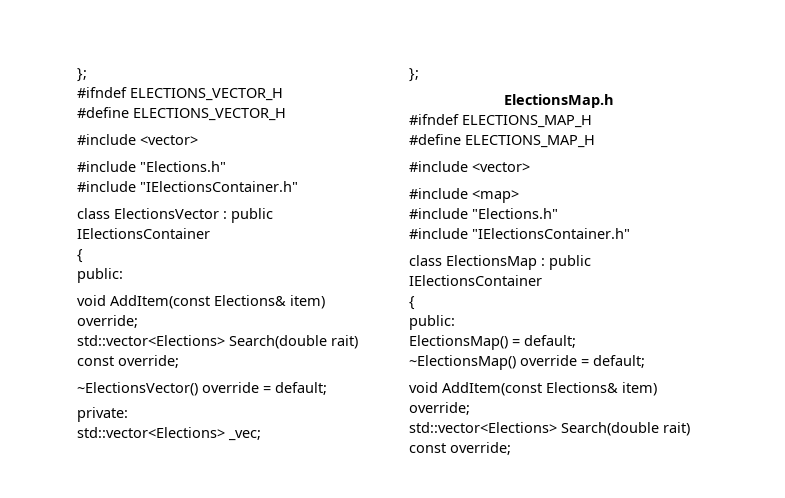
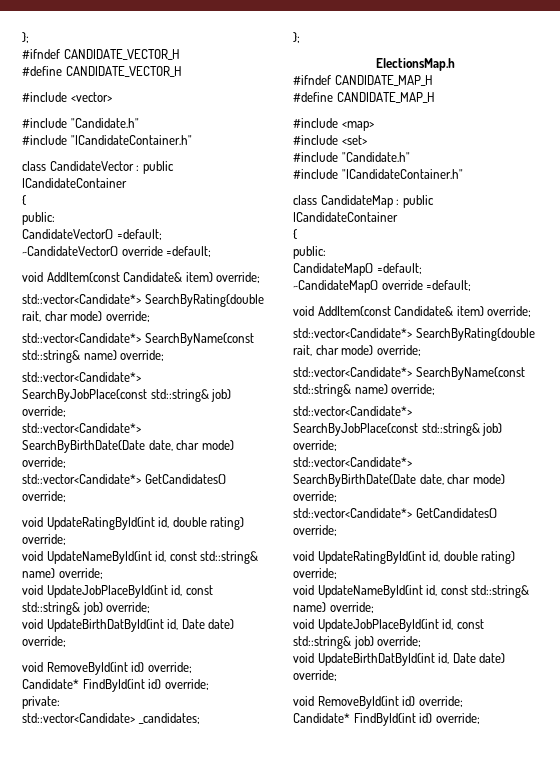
- #ifndef ELECTIONS_VECTOR_H
- #define ELECTIONS_VECTOR_H
+ #ifndef CANDIDATE_VECTOR_H
+ #define CANDIDATE_VECTOR_H
  #include <vector>
- #include "Elections.h"
- #include "IElectionsContainer.h"
- class ElectionsVector : public IElectionsContainer
+ #include "Candidate.h"
+ #include "ICandidateContainer.h"
+ class CandidateVector : public ICandidateContainer
  {
  public:
- void AddItem(const Elections& item) override;
- std::vector<Elections> Search(double rait) const override;
- ~ElectionsVector() override = default;
+ CandidateVector() =default;
+ ~CandidateVector() override =default;
+ void AddItem(const Candidate& item) override;
+ std::vector<Candidate*> SearchByRating(double rait, char mode) override;
+ std::vector<Candidate*> SearchByName(const std::string& name) override;
+ std::vector<Candidate*> SearchByJobPlace(const std::string& job) override;
+ std::vector<Candidate*> SearchByBirthDate(Date date, char mode) override;
+ std::vector<Candidate*> GetCandidates() override;
+ void UpdateRatingById(int id, double rating) override;
+ void UpdateNameById(int id, const std::string& name) override;
+ void UpdateJobPlaceById(int id, const std::string& job) override;
+ void UpdateBirthDatById(int id, Date date) override;
+ void RemoveById(int id) override;
+ Candidate* FindById(int id) override;
- std::vector<Elections> _vec;
+ std::vector<Candidate> _candidates;
- #ifndef ELECTIONS_MAP_H
- #define ELECTIONS_MAP_H
- #include <vector>
+ #ifndef CANDIDATE_MAP_H
+ #define CANDIDATE_MAP_H
  #include <map>
- #include "Elections.h"
- #include "IElectionsContainer.h"
- class ElectionsMap : public IElectionsContainer
+ #include <set>
+ #include "Candidate.h"
+ #include "ICandidateContainer.h"
+ class CandidateMap : public ICandidateContainer
  {
  public:
- ElectionsMap() = default;
- ~ElectionsMap() override = default;
- void AddItem(const Elections& item) override;
- std::vector<Elections> Search(double rait) const override;
+ CandidateMap() =default;
+ ~CandidateMap() override =default;
+ void AddItem(const Candidate& item) override;
+ std::vector<Candidate*> SearchByRating(double rait, char mode) override;
+ std::vector<Candidate*> SearchByName(const std::string& name) override;
+ std::vector<Candidate*> SearchByJobPlace(const std::string& job) override;
+ std::vector<Candidate*> SearchByBirthDate(Date date, char mode) override;
+ std::vector<Candidate*> GetCandidates() override;
+ void UpdateRatingById(int id, double rating) override;
+ void UpdateNameById(int id, const std::string& name) override;
+ void UpdateJobPlaceById(int id, const std::string& job) override;
+ void UpdateBirthDatById(int id, Date date) override;
+ void RemoveById(int id) override;
+ Candidate* FindById(int id) override;

